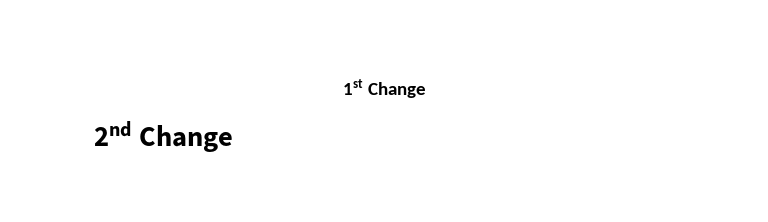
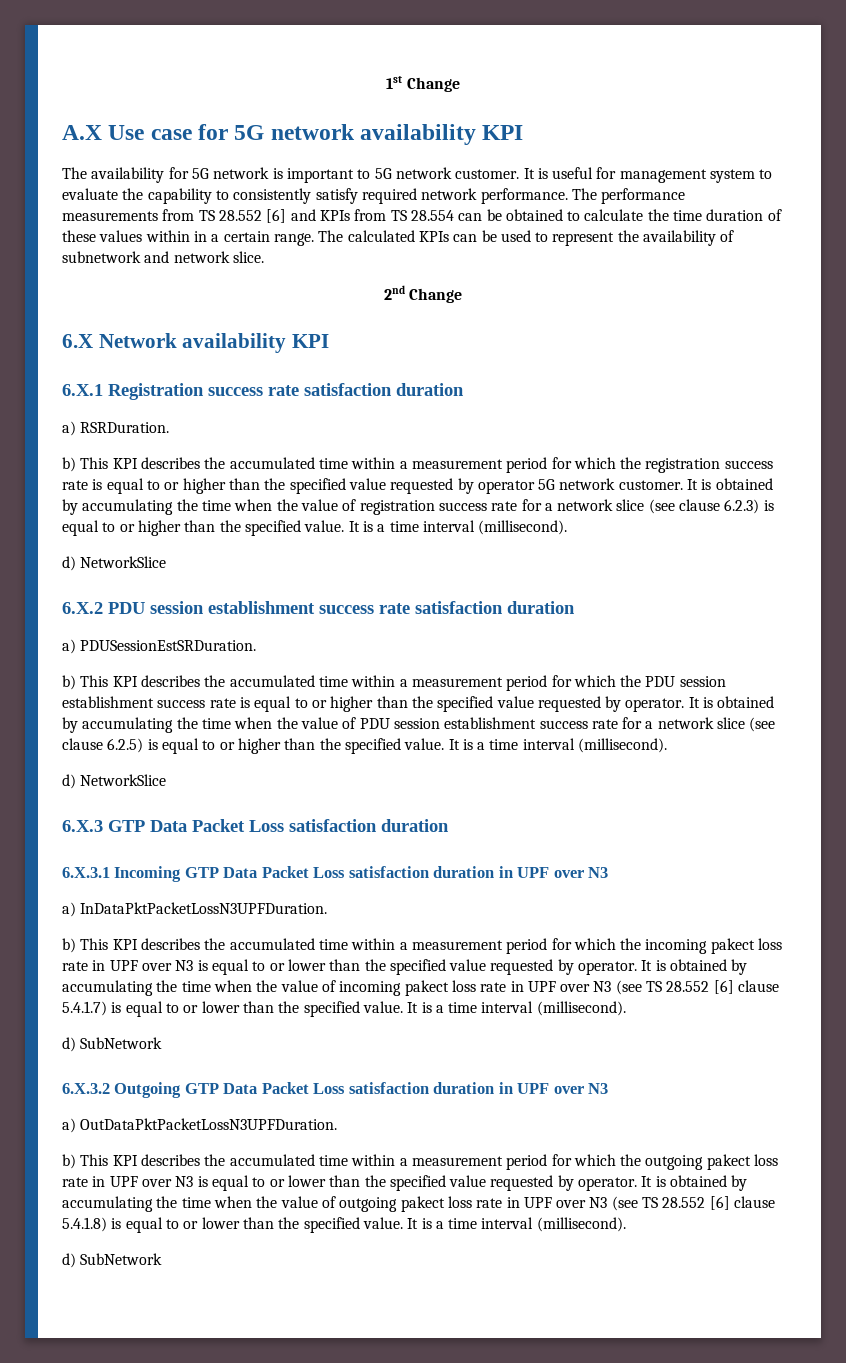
+ A.X Use case for 5G network availability KPI
+ The availability for 5G network is important to 5G network customer. It is useful for management system to evaluate the capability to consistently satisfy required network performance. The performance measurements from TS 28.552 [6] and KPIs from TS 28.554 can be obtained to calculate the time duration of these values within in a certain range. The calculated KPIs can be used to represent the availability of subnetwork and network slice.
  2nd Change
+ 6.X Network availability KPI
+ 6.X.1 Registration success rate satisfaction duration
+ a) RSRDuration.
+ b) This KPI describes the accumulated time within a measurement period for which the registration success rate is equal to or higher than the specified value requested by operator 5G network customer. It is obtained by accumulating the time when the value of registration success rate for a network slice (see clause 6.2.3) is equal to or higher than the specified value. It is a time interval (millisecond).
+ d) NetworkSlice
+ 6.X.2 PDU session establishment success rate satisfaction duration
+ a) PDUSessionEstSRDuration.
+ b) This KPI describes the accumulated time within a measurement period for which the PDU session establishment success rate is equal to or higher than the specified value requested by operator. It is obtained by accumulating the time when the value of PDU session establishment success rate for a network slice (see clause 6.2.5) is equal to or higher than the specified value. It is a time interval (millisecond).
+ d) NetworkSlice
+ 6.X.3 GTP Data Packet Loss satisfaction duration
+ 6.X.3.1 Incoming GTP Data Packet Loss satisfaction duration in UPF over N3
+ a) InDataPktPacketLossN3UPFDuration.
+ b) This KPI describes the accumulated time within a measurement period for which the incoming pakect loss rate in UPF over N3 is equal to or lower than the specified value requested by operator. It is obtained by accumulating the time when the value of incoming pakect loss rate in UPF over N3 (see TS 28.552 [6] clause 5.4.1.7) is equal to or lower than the specified value. It is a time interval (millisecond).
+ d) SubNetwork
+ 6.X.3.2 Outgoing GTP Data Packet Loss satisfaction duration in UPF over N3
+ a) OutDataPktPacketLossN3UPFDuration.
+ b) This KPI describes the accumulated time within a measurement period for which the outgoing pakect loss rate in UPF over N3 is equal to or lower than the specified value requested by operator. It is obtained by accumulating the time when the value of outgoing pakect loss rate in UPF over N3 (see TS 28.552 [6] clause 5.4.1.8) is equal to or lower than the specified value. It is a time interval (millisecond).
+ d) SubNetwork

